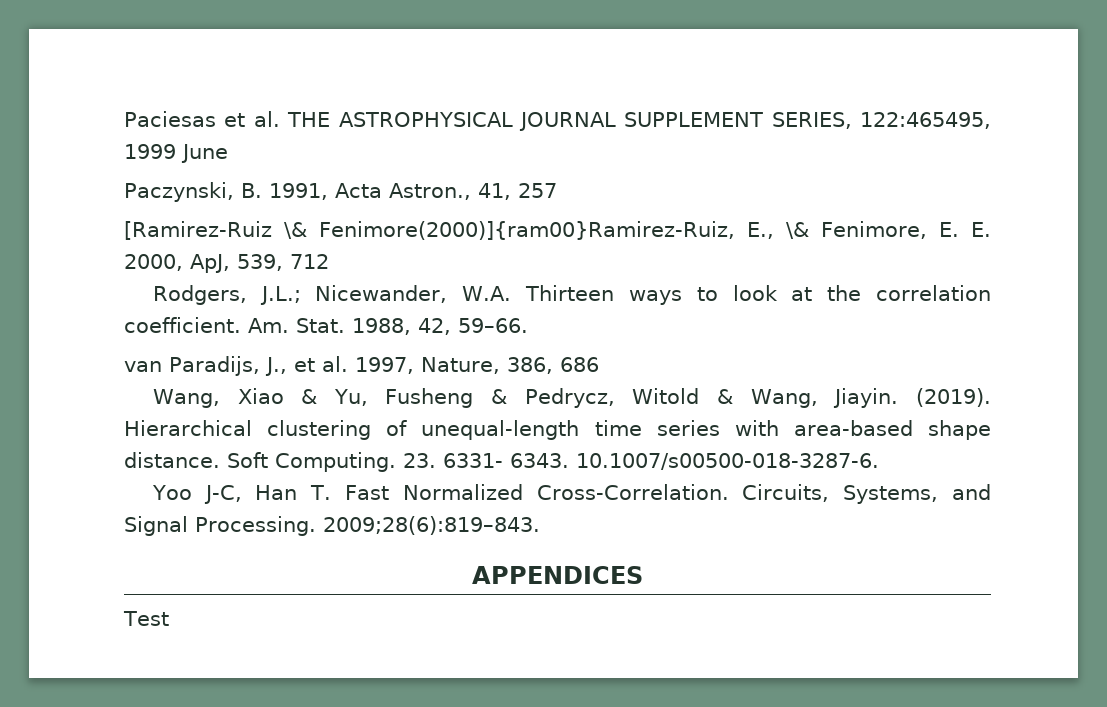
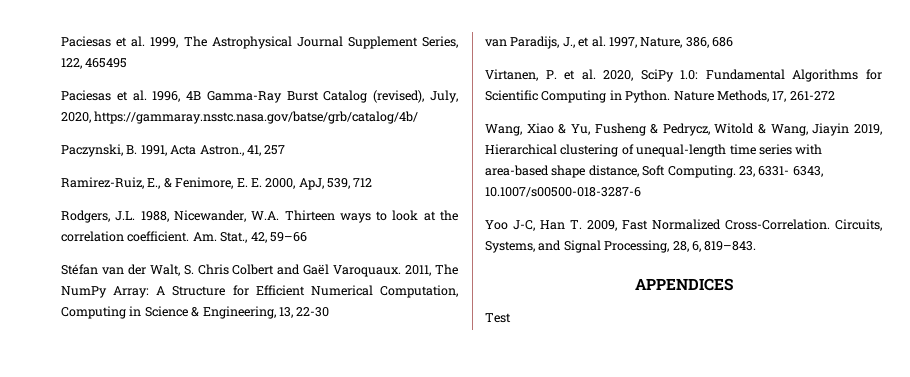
- Paciesas et al. THE ASTROPHYSICAL JOURNAL SUPPLEMENT SERIES, 122:465495, 1999 June
+ Paciesas et al. 1999, The Astrophysical Journal Supplement Series, 122, 465495
+ Paciesas et al. 1996, 4B Gamma-Ray Burst Catalog (revised), July, 2020, https://gammaray.nsstc.nasa.gov/batse/grb/catalog/4b/
- [Ramirez-Ruiz \& Fenimore(2000)]{ram00}Ramirez-Ruiz, E., \& Fenimore, E. E. 2000, ApJ, 539, 712
+ Ramirez-Ruiz, E., & Fenimore, E. E. 2000, ApJ, 539, 712
- Rodgers, J.L.; Nicewander, W.A. Thirteen ways to look at the correlation coefficient.
+ Rodgers, J.L. 1988, Nicewander, W.A. Thirteen ways to look at the correlation coefficient.
- Am. Stat. 1988, 42, 59–66.
+ Am. Stat., 42, 59–66
+ Stéfan van der Walt, S. Chris Colbert and Gaël Varoquaux. 2011, The NumPy Array: A Structure for Efficient Numerical Computation, Computing in Science & Engineering, 13, 22-30
+ Virtanen, P. et al. 2020, SciPy 1.0: Fundamental Algorithms for Scientific Computing in Python. Nature Methods, 17, 261-272
- Wang, Xiao & Yu, Fusheng & Pedrycz, Witold & Wang, Jiayin. (2019). Hierarchical clustering of unequal-length time series with area-based shape distance. Soft Computing.
+ Wang, Xiao & Yu, Fusheng & Pedrycz, Witold & Wang, Jiayin 2019, Hierarchical clustering of unequal-length time series with area-based shape distance, Soft Computing.
- 23. 6331- 6343. 10.1007/s00500-018-3287-6.
+ 23, 6331- 6343, 10.1007/s00500-018-3287-6
- Yoo J-C, Han T. Fast Normalized Cross-Correlation.
+ Yoo J-C, Han T. 2009, Fast Normalized Cross-Correlation.
- Circuits, Systems, and Signal Processing. 2009;28(6):819–843.
+ Circuits, Systems, and Signal Processing, 28, 6, 819–843.

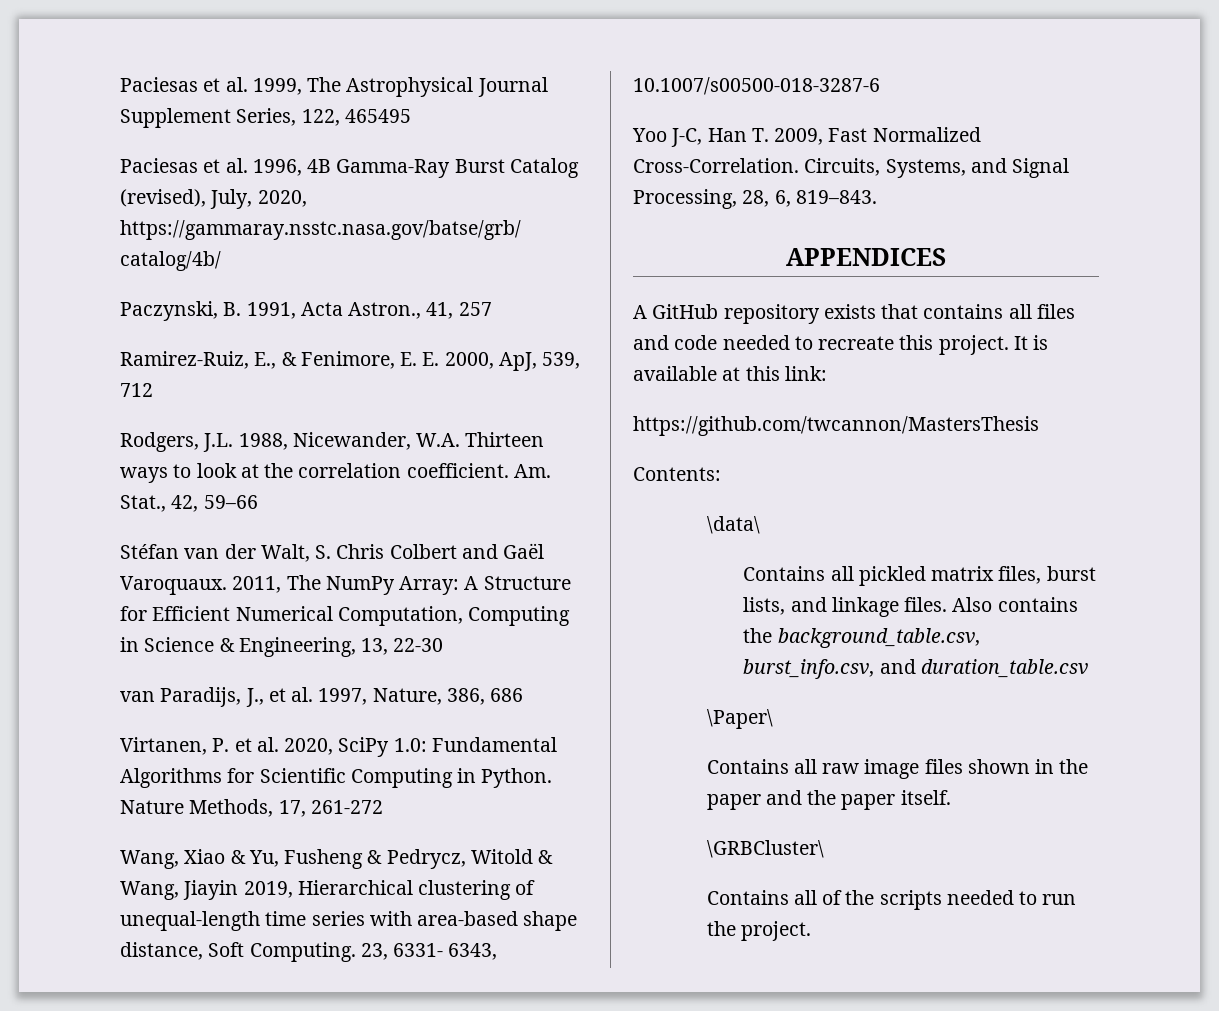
- Test
+ A GitHub repository exists that contains all files and code needed to recreate this project. It is available at this link:
+ https://github.com/twcannon/MastersThesis
+ Contents:
+ \data\
+ Contains all pickled matrix files, burst lists, and linkage files. Also contains the background_table.csv, burst_info.csv, and duration_table.csv
+ \Paper\
+ Contains all raw image files shown in the paper and the paper itself.
+ \GRBCluster\
+ Contains all of the scripts needed to run the project.

